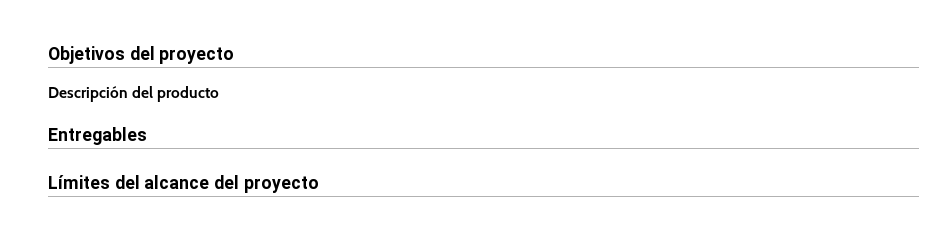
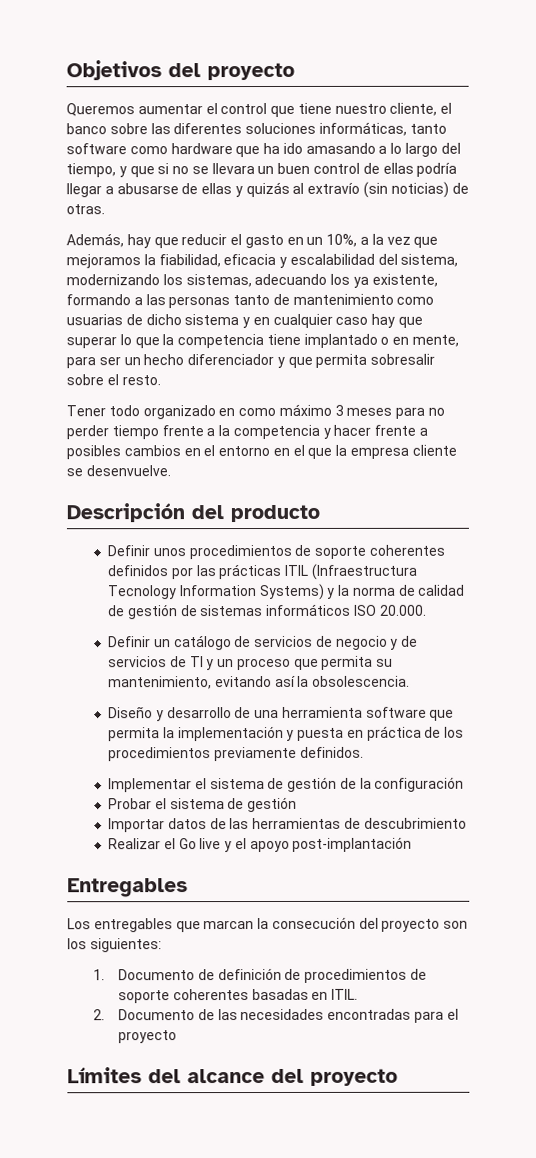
+ Queremos aumentar el control que tiene nuestro cliente, el banco sobre las diferentes soluciones informáticas, tanto software como hardware que ha ido amasando a lo largo del tiempo, y que si no se llevara un buen control de ellas podría llegar a abusarse de ellas y quizás al extravío (sin noticias) de otras.
+ Además, hay que reducir el gasto en un 10%, a la vez que mejoramos la fiabilidad, eficacia y escalabilidad del sistema, modernizando los sistemas, adecuando los ya existente, formando a las personas tanto de mantenimiento como usuarias de dicho sistema y en cualquier caso hay que superar lo que la competencia tiene implantado o en mente, para ser un hecho diferenciador y que permita sobresalir sobre el resto.
+ Tener todo organizado en como máximo 3 meses para no perder tiempo frente a la competencia y hacer frente a posibles cambios en el entorno en el que la empresa cliente se desenvuelve.
  Descripción del producto
+ Definir unos procedimientos de soporte coherentes definidos por las prácticas ITIL (Infraestructura Tecnology Information Systems) y la norma de calidad de gestión de sistemas informáticos ISO 20.000.
+ Definir un catálogo de servicios de negocio y de servicios de TI y un proceso que permita su mantenimiento, evitando así la obsolescencia.
+ Diseño y desarrollo de una herramienta software que permita la implementación y puesta en práctica de los procedimientos previamente definidos.
+ Implementar el sistema de gestión de la configuración
+ Probar el sistema de gestión
+ Importar datos de las herramientas de descubrimiento
+ Realizar el Go live y el apoyo post-implantación
  Entregables
+ Los entregables que marcan la consecución del proyecto son los siguientes:
+ 1. Documento de definición de procedimientos de soporte coherentes basadas en ITIL.
+ 2. Documento de las necesidades encontradas para el proyecto

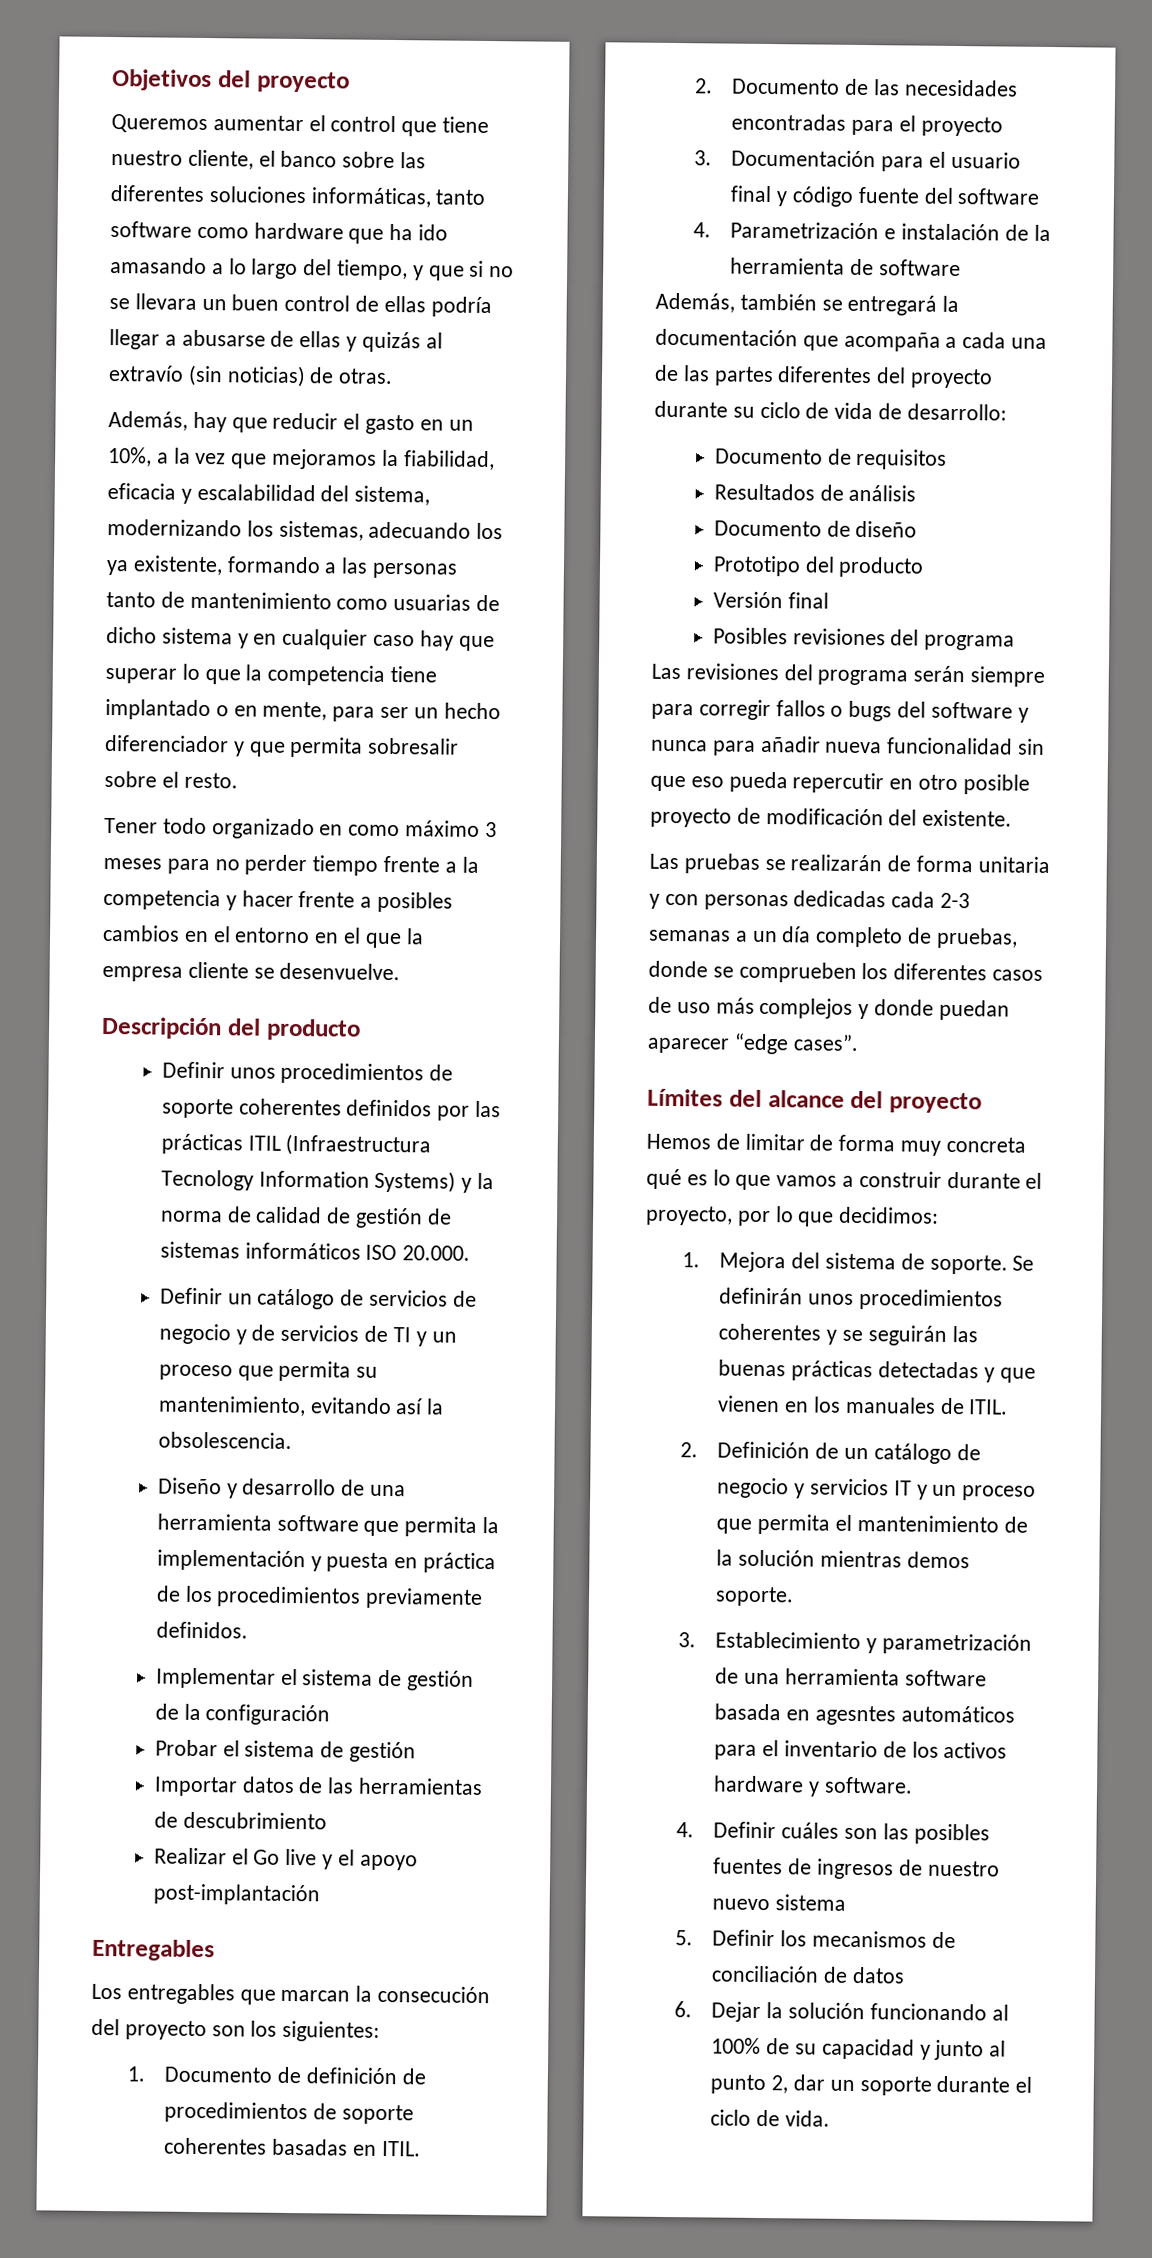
+ 3. Documentación para el usuario final y código fuente del software
+ 4. Parametrización e instalación de la herramienta de software
+ Además, también se entregará la documentación que acompaña a cada una de las partes diferentes del proyecto durante su ciclo de vida de desarrollo:
+ Documento de requisitos
+ Resultados de análisis
+ Documento de diseño
+ Prototipo del producto
+ Versión final
+ Posibles revisiones del programa
+ Las revisiones del programa serán siempre para corregir fallos o bugs del software y nunca para añadir nueva funcionalidad sin que eso pueda repercutir en otro posible proyecto de modificación del existente.
+ Las pruebas se realizarán de forma unitaria y con personas dedicadas cada 2-3 semanas a un día completo de pruebas, donde se comprueben los diferentes casos de uso más complejos y donde puedan aparecer “edge cases”.
+ Hemos de limitar de forma muy concreta qué es lo que vamos a construir durante el proyecto, por lo que decidimos:
+ 1. Mejora del sistema de soporte. Se definirán unos procedimientos coherentes y se seguirán las buenas prácticas detectadas y que vienen en los manuales de ITIL.
+ 2. Definición de un catálogo de negocio y servicios IT y un proceso que permita el mantenimiento de la solución mientras demos soporte.
+ 3. Establecimiento y parametrización de una herramienta software basada en agesntes automáticos para el inventario de los activos hardware y software.
+ 4. Definir cuáles son las posibles fuentes de ingresos de nuestro nuevo sistema
+ 5. Definir los mecanismos de conciliación de datos
+ 6. Dejar la solución funcionando al 100% de su capacidad y junto al punto 2, dar un soporte durante el ciclo de vida.

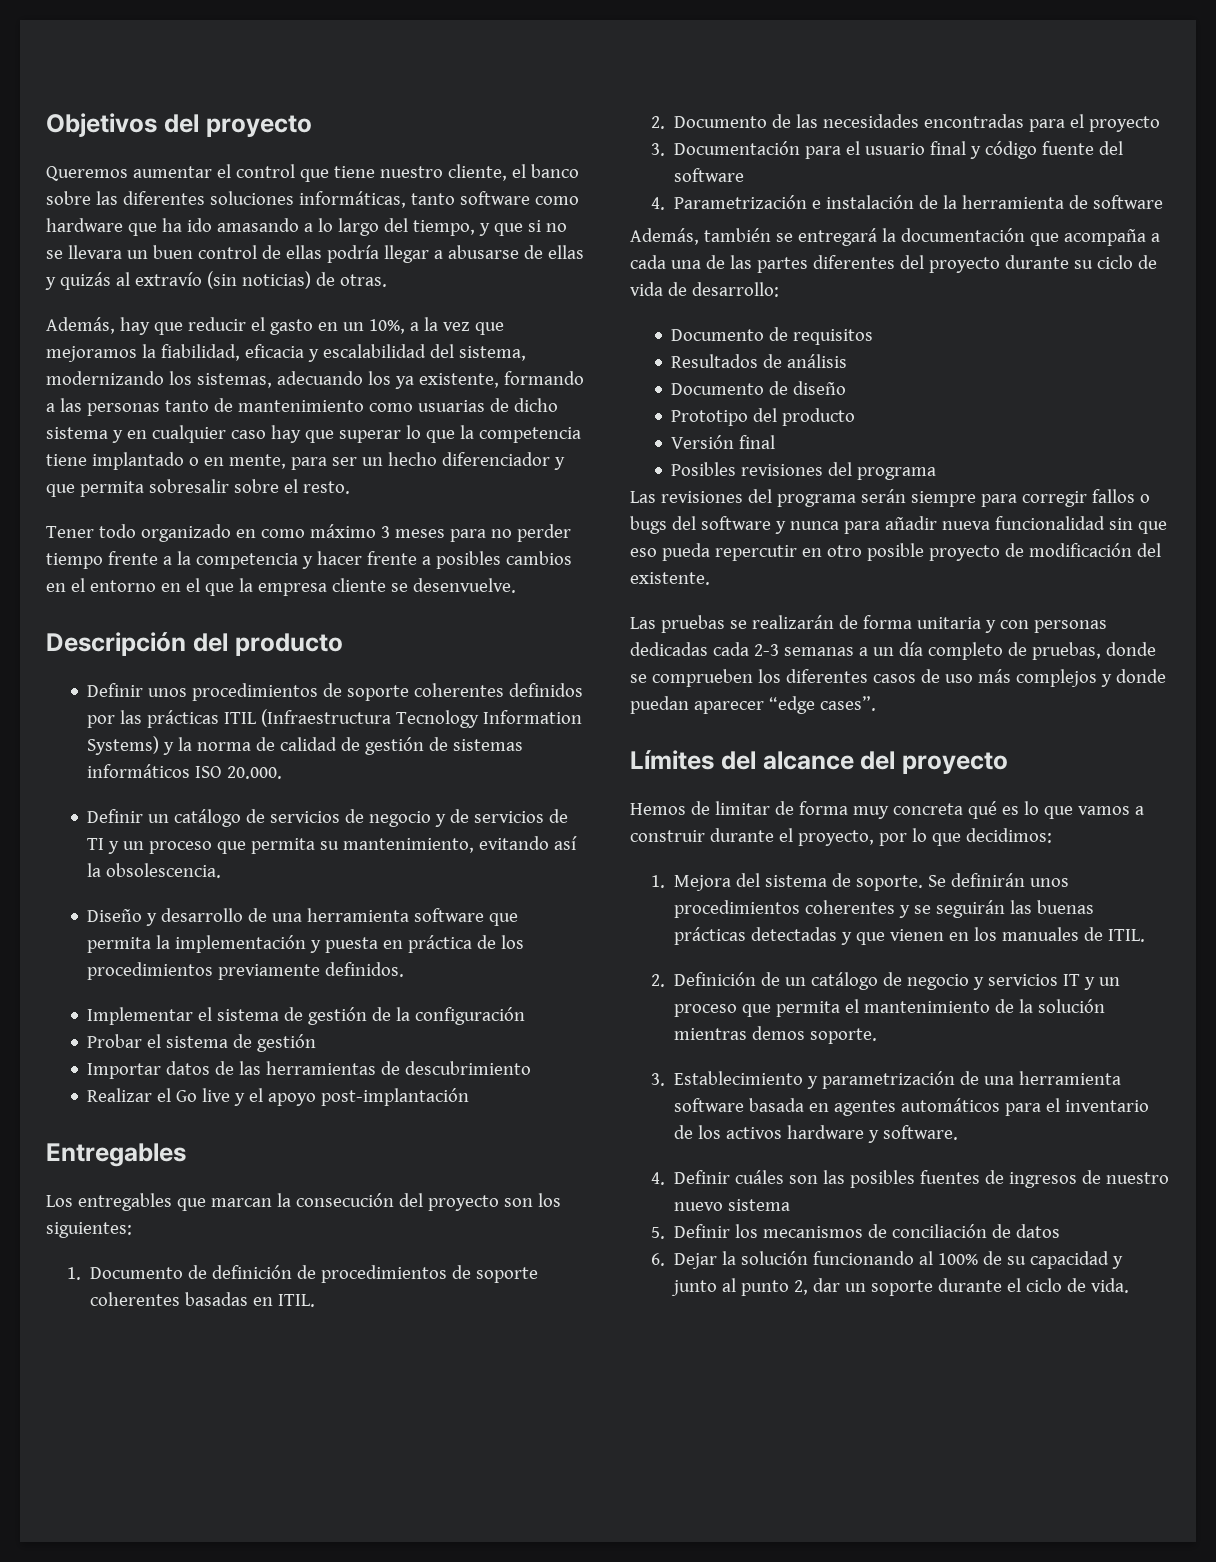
- 3. Establecimiento y parametrización de una herramienta software basada en agesntes automáticos para el inventario de los activos hardware y software.
+ 3. Establecimiento y parametrización de una herramienta software basada en agentes automáticos para el inventario de los activos hardware y software.

